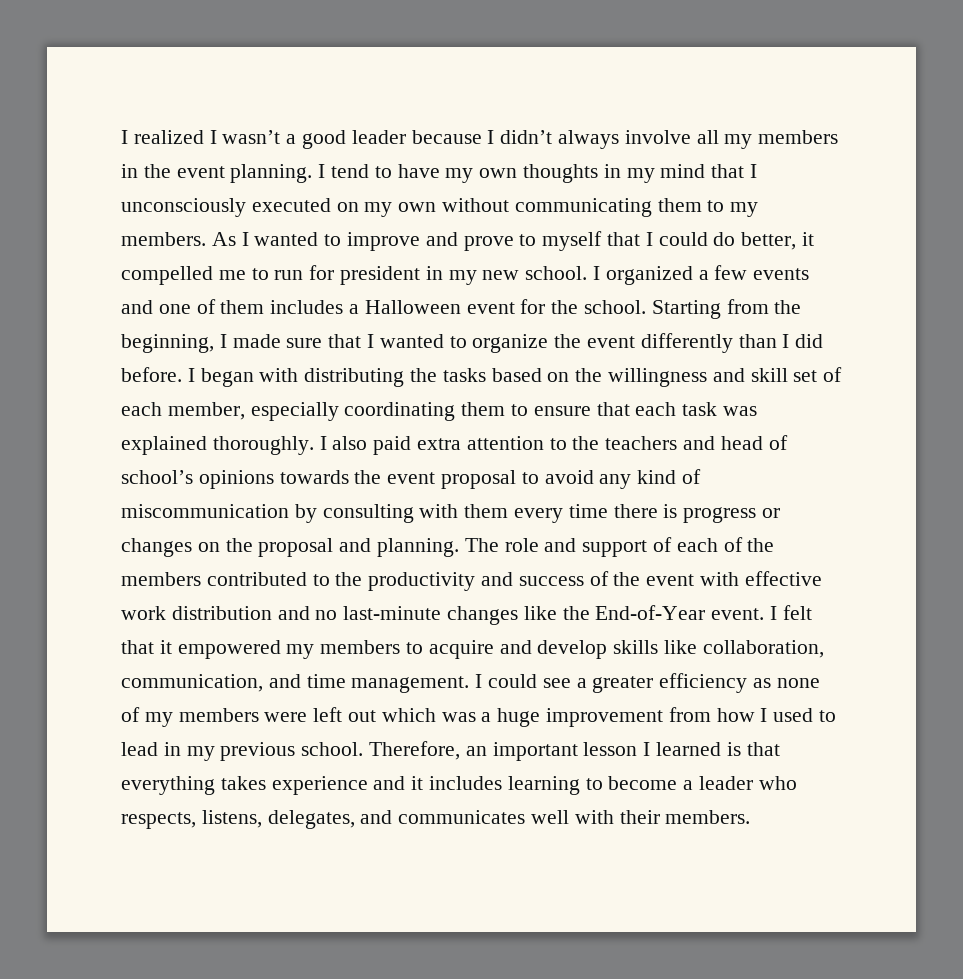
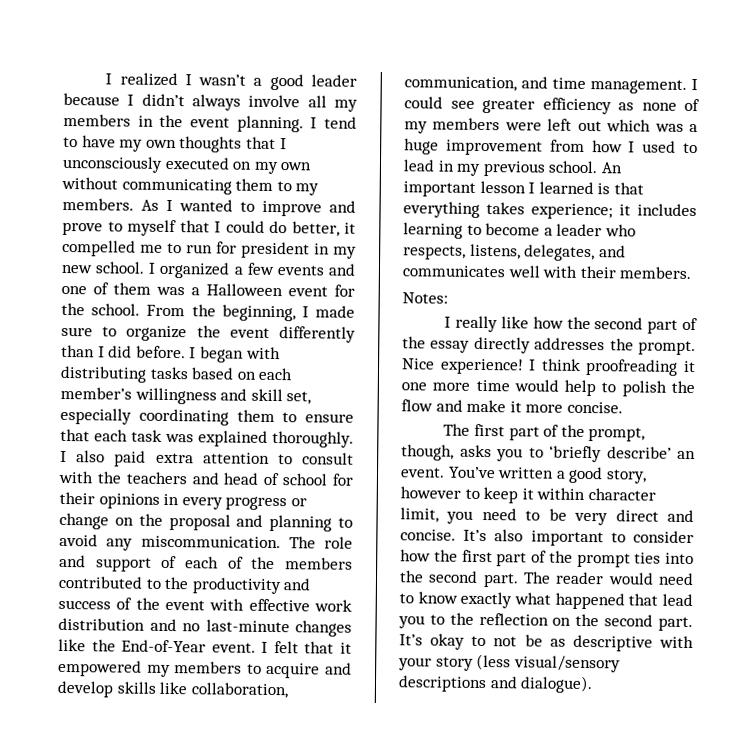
- I tend to have my own thoughts in my mind that I unconsciously executed on my own without communicating them to my members.
+ I tend to have my own thoughts that I unconsciously executed on my own without communicating them to my members.
- I organized a few events and one of them includes a Halloween event for the school.
+ I organized a few events and one of them was a Halloween event for the school.
- Starting from the beginning, I made sure that I wanted to organize the event differently than I did before.
+ From the beginning, I made sure to organize the event differently than I did before.
- I began with distributing the tasks based on the willingness and skill set of each member, especially coordinating them to ensure that each task was explained thoroughly.
+ I began with distributing tasks based on each member’s willingness and skill set, especially coordinating them to ensure that each task was explained thoroughly.
- I also paid extra attention to the teachers and head of school’s opinions towards the event proposal to avoid any kind of miscommunication by consulting with them every time there is progress or changes on the proposal and planning.
+ I also paid extra attention to consult with the teachers and head of school for their opinions in every progress or change on the proposal and planning to avoid any miscommunication.
- I could see a greater efficiency as none of my members were left out which was a huge improvement from how I used to lead in my previous school.
+ I could see greater efficiency as none of my members were left out which was a huge improvement from how I used to lead in my previous school.
- Therefore, an important lesson I learned is that everything takes experience and it includes learning to become a leader who respects, listens, delegates, and communicates well with their members.
+ An important lesson I learned is that everything takes experience; it includes learning to become a leader who respects, listens, delegates, and communicates well with their members.
+ Notes:
+ I really like how the second part of the essay directly addresses the prompt. Nice experience! I think proofreading it one more time would help to polish the flow and make it more concise.
+ The first part of the prompt, though, asks you to ‘briefly describe’ an event. You’ve written a good story, however to keep it within character limit, you need to be very direct and concise. It’s also important to consider how the first part of the prompt ties into the second part. The reader would need to know exactly what happened that lead you to the reflection on the second part. It’s okay to not be as descriptive with your story (less visual/sensory descriptions and dialogue).

